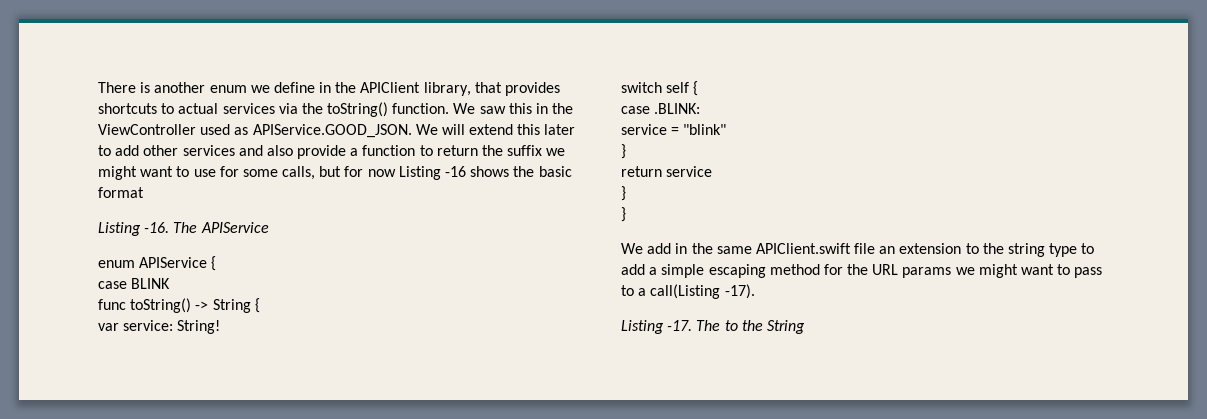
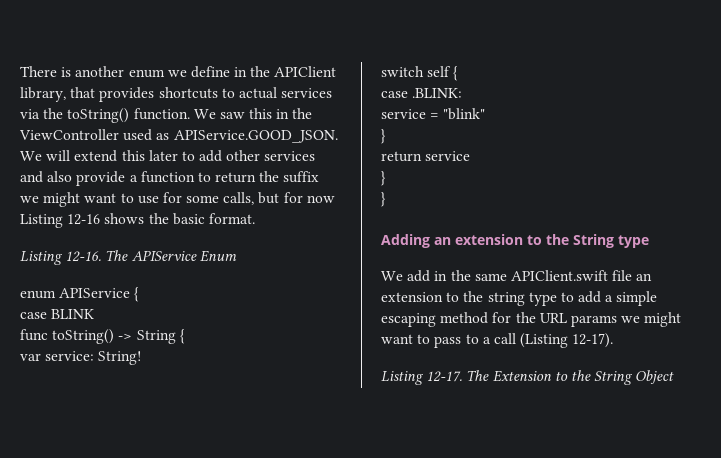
- We saw this in the ViewController used as APIService.GOOD_JSON. We will extend this later to add other services and also provide a function to return the suffix we might want to use for some calls, but for now Listing -16 shows the basic format
- Listing -16.
+ We saw this in the ViewController used as APIService.GOOD_JSON. We will extend this later to add other services and also provide a function to return the suffix we might want to use for some calls, but for now Listing 12-16 shows the basic format.
+ Listing 12-16.
- The APIService
+ The APIService Enum
+ Adding an extension to the String type
- We add in the same APIClient.swift file an extension to the string type to add a simple escaping method for the URL params we might want to pass to a call(Listing -17).
- Listing -17. The to the String
+ We add in the same APIClient.swift file an extension to the string type to add a simple escaping method for the URL params we might want to pass to a call (Listing 12-17).
+ Listing 12-17. The Extension to the String Object

